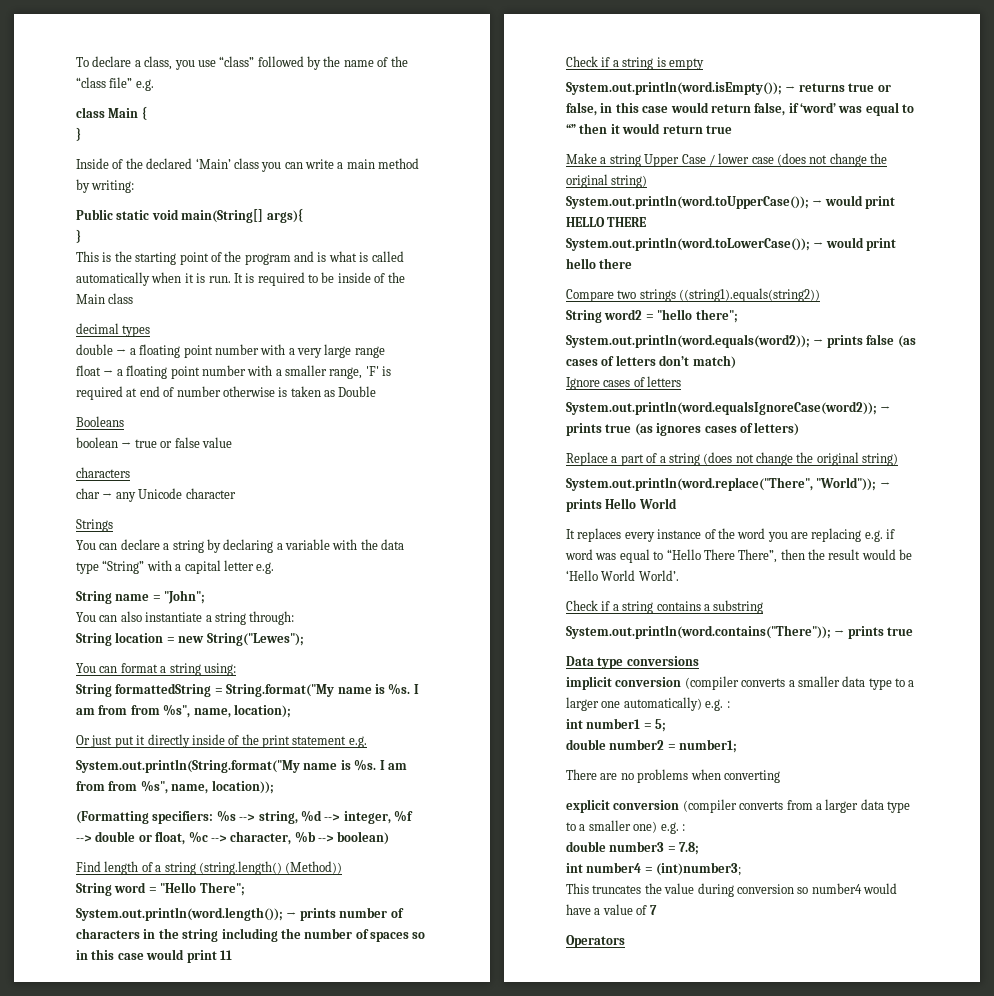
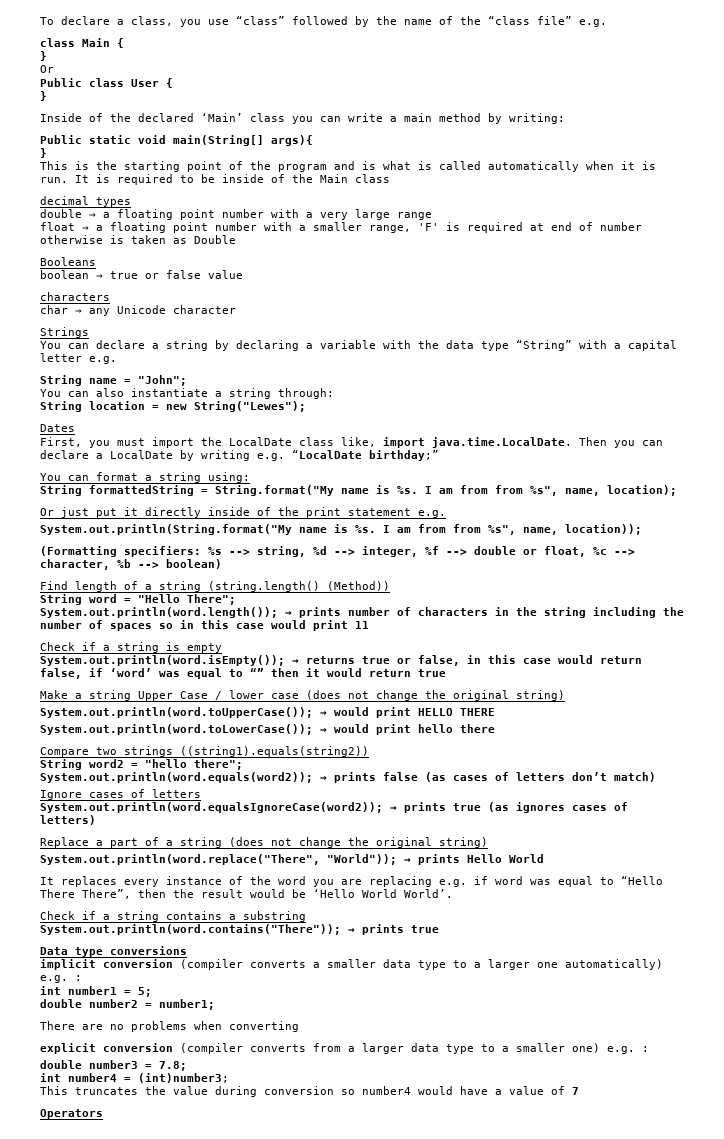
  class Main {
+ }
+ Or
+ Public class User {
+ Dates
+ First, you must import the LocalDate class like, import java.time.LocalDate. Then you can declare a LocalDate by writing e.g. “LocalDate birthday;”

